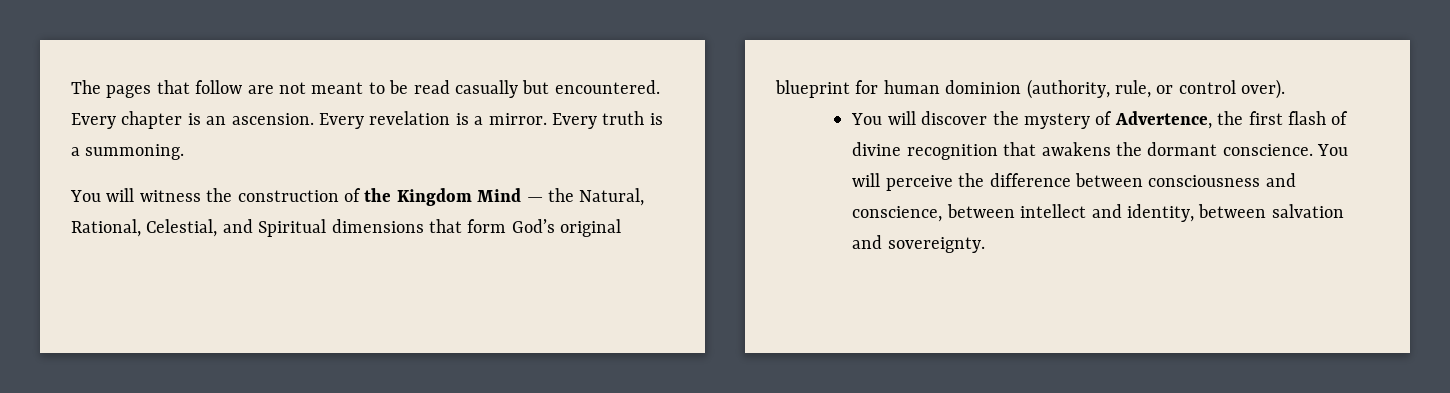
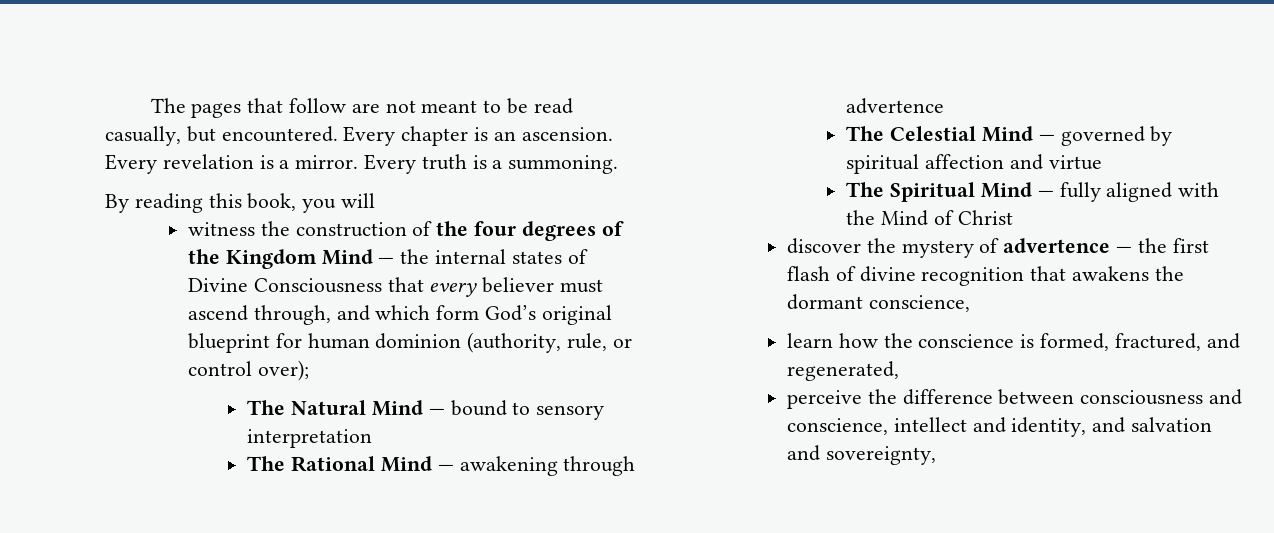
- The pages that follow are not meant to be read casually but encountered.
+ The pages that follow are not meant to be read casually, but encountered.
- You will witness the construction of the Kingdom Mind — the Natural, Rational, Celestial, and Spiritual dimensions that form God’s original blueprint for human dominion (authority, rule, or control over).
- You will discover the mystery of Advertence, the first flash of divine recognition that awakens the dormant conscience. You will perceive the difference between consciousness and conscience, between intellect and identity, between salvation and sovereignty.
+ By reading this book, you will
+ witness the construction of the four degrees of the Kingdom Mind — the internal states of Divine Consciousness that every believer must ascend through, and which form God’s original blueprint for human dominion (authority, rule, or control over);
+ The Natural Mind — bound to sensory interpretation
+ The Rational Mind — awakening through advertence
+ The Celestial Mind — governed by spiritual affection and virtue
+ The Spiritual Mind — fully aligned with the Mind of Christ
+ discover the mystery of advertence — the first flash of divine recognition that awakens the dormant conscience,
+ learn how the conscience is formed, fractured, and regenerated,
+ perceive the difference between consciousness and conscience, intellect and identity, and salvation and sovereignty,

